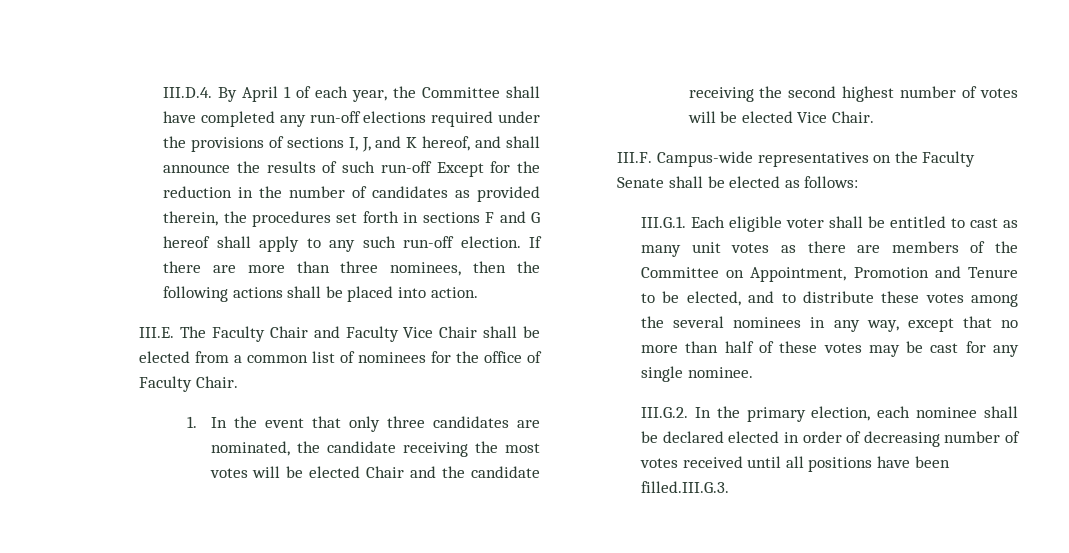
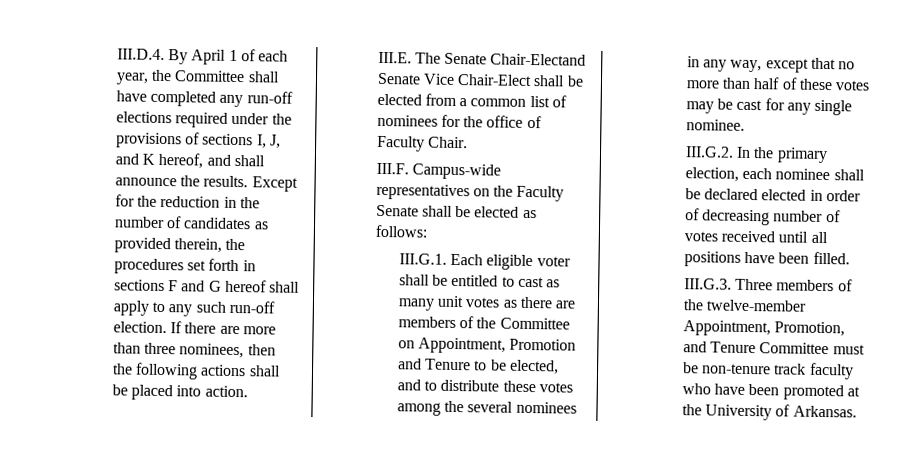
- III.D.4. By April 1 of each year, the Committee shall have completed any run-off elections required under the provisions of sections I, J, and K hereof, and shall announce the results of such run-off Except for the reduction in the number of candidates as provided therein, the procedures set forth in sections F and G hereof shall apply to any such run-off election.
+ III.D.4. By April 1 of each year, the Committee shall have completed any run-off elections required under the provisions of sections I, J, and K hereof, and shall announce the results. Except for the reduction in the number of candidates as provided therein, the procedures set forth in sections F and G hereof shall apply to any such run-off election.
- III.E. The Faculty Chair and Faculty Vice Chair shall be elected from a common list of nominees for the office of Faculty Chair.
+ III.E. The Senate Chair-Electand Senate Vice Chair-Elect shall be elected from a common list of nominees for the office of Faculty Chair.
- 1. In the event that only three candidates are nominated, the candidate receiving the most votes will be elected Chair and the candidate receiving the second highest number of votes will be elected Vice Chair.
- III.G.2. In the primary election, each nominee shall be declared elected in order of decreasing number of votes received until all positions have been filled.III.G.3.
+ III.G.2. In the primary election, each nominee shall be declared elected in order of decreasing number of votes received until all positions have been filled.
+ III.G.3. Three members of the twelve-member Appointment, Promotion, and Tenure Committee must be non-tenure track faculty who have been promoted at the University of Arkansas.

